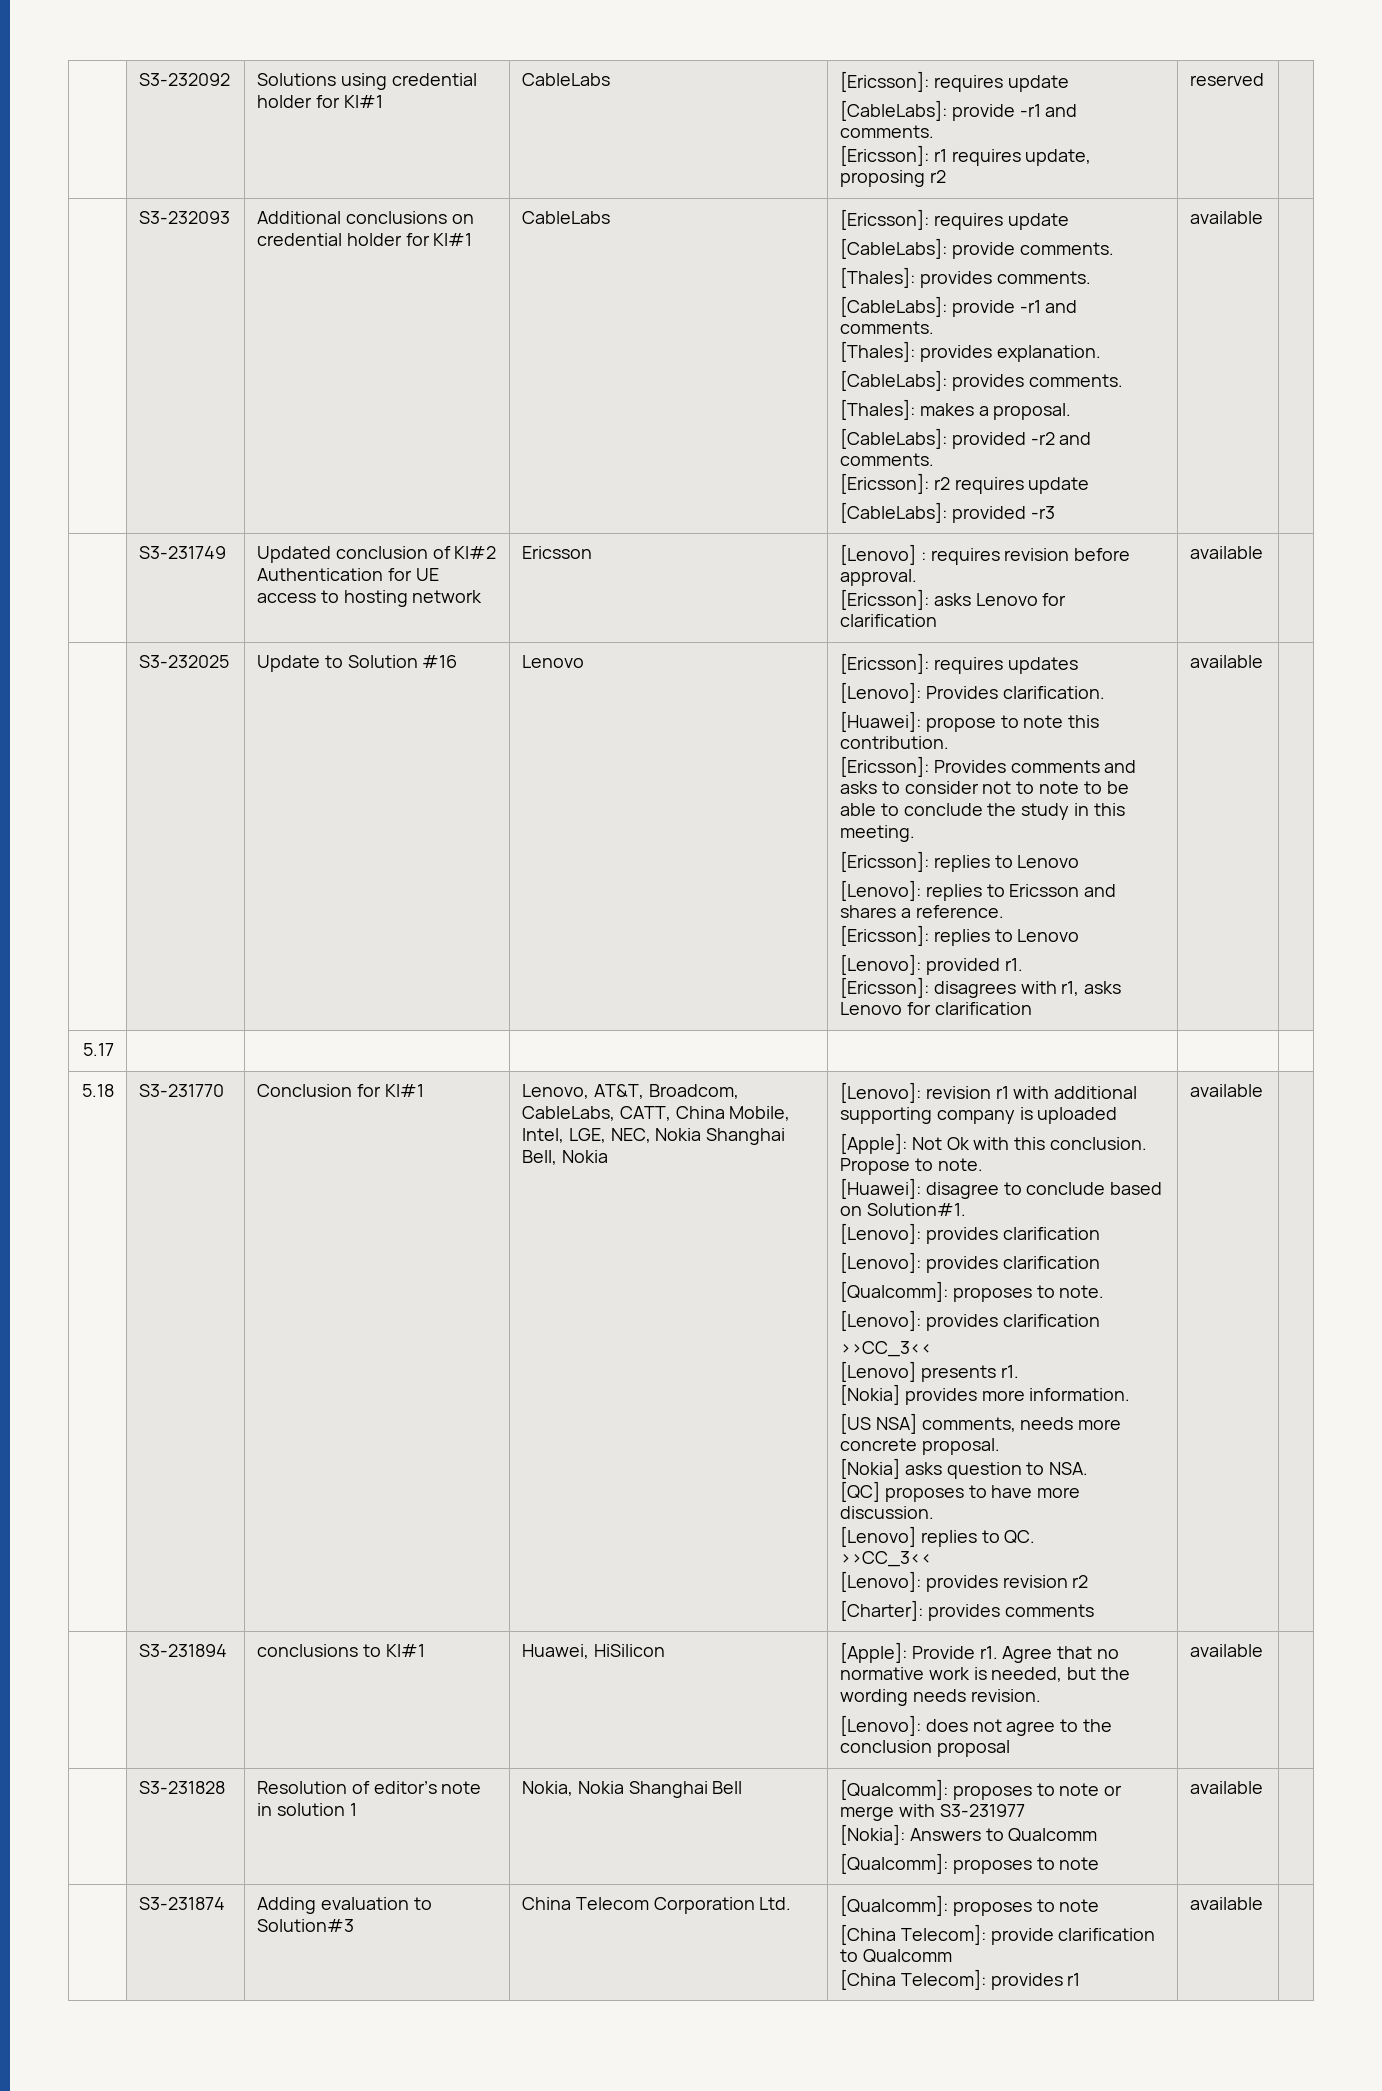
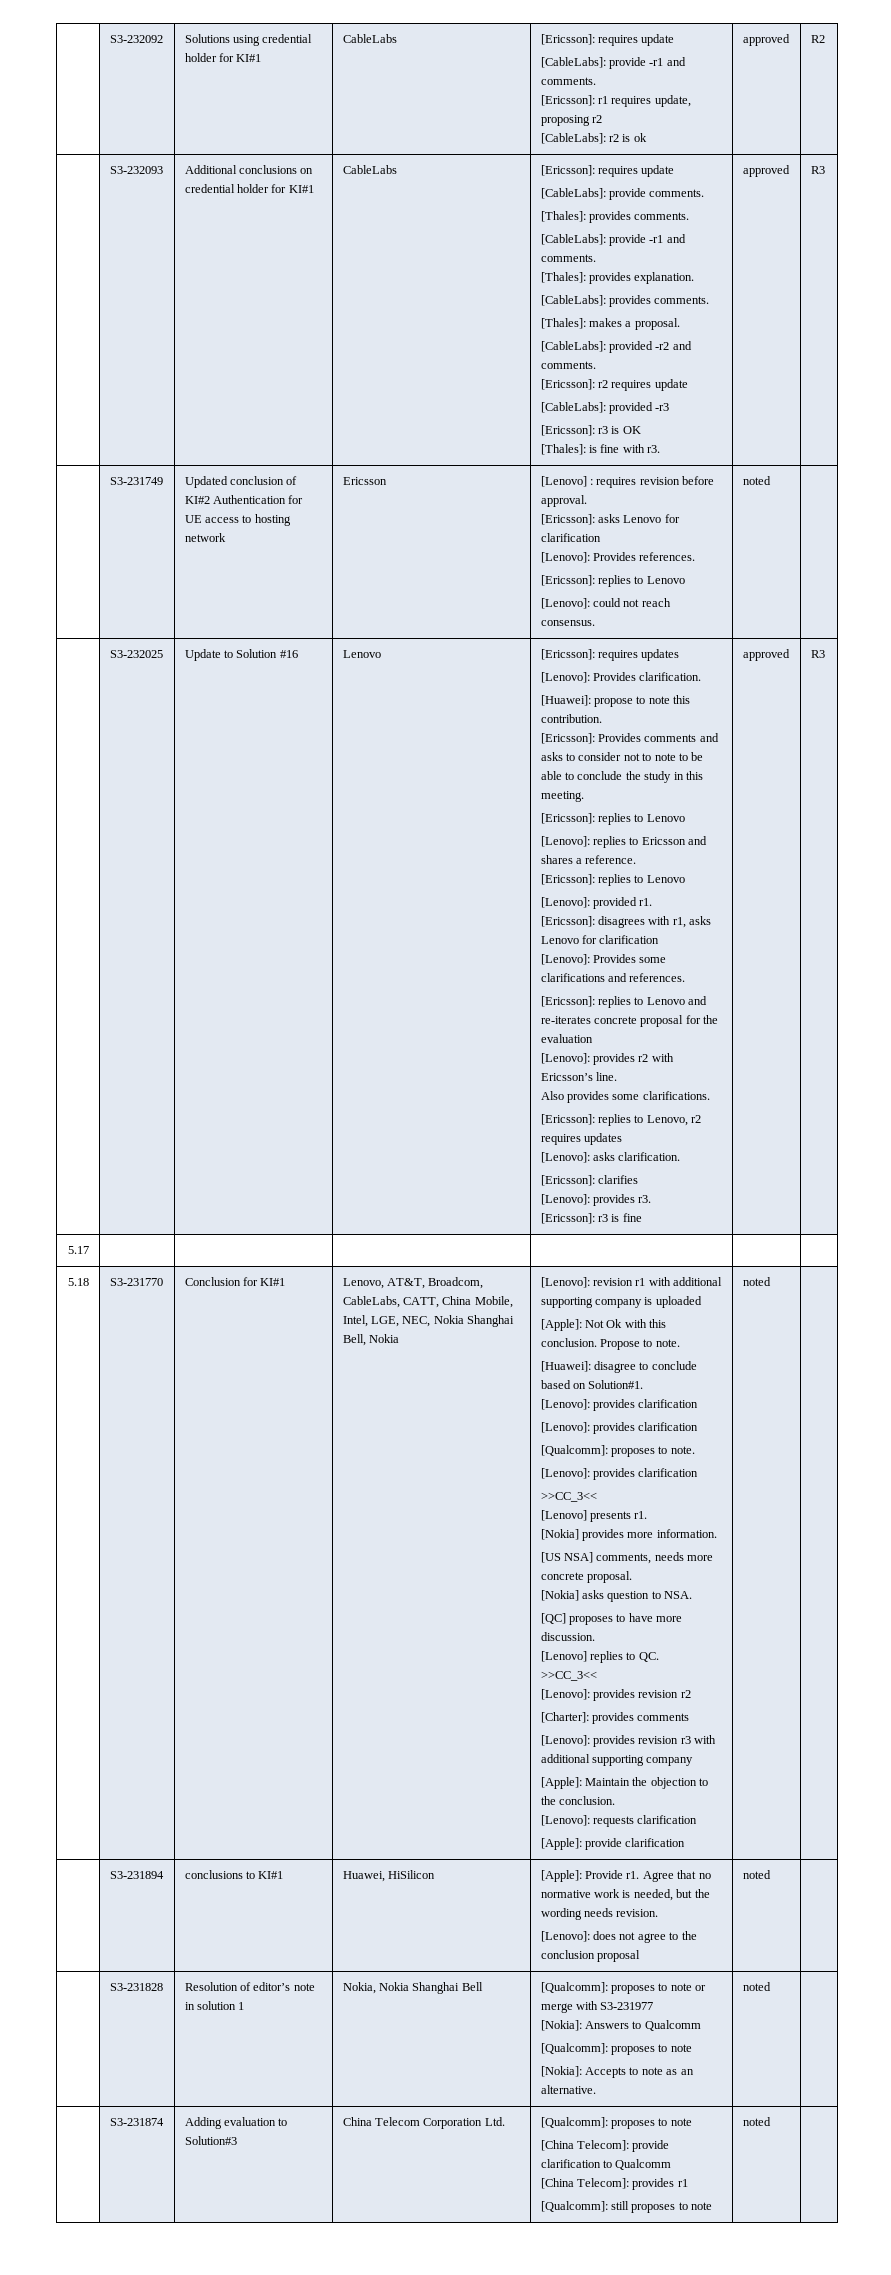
  | S3-232092 | Solutions using credential holder for KI#1 | CableLabs | [Ericsson]: requires update
  [CableLabs]: provide -r1 and comments.
- [Ericsson]: r1 requires update, proposing r2 | reserved |
+ [Ericsson]: r1 requires update, proposing r2
+ [CableLabs]: r2 is ok | approved | R2
- [CableLabs]: provided -r3 | available
+ [CableLabs]: provided -r3
+ [Ericsson]: r3 is OK
+ [Thales]: is fine with r3. | approved | R3
  | S3-231749 | Updated conclusion of KI#2 Authentication for UE access to hosting network | Ericsson | [Lenovo] : requires revision before approval.
- [Ericsson]: asks Lenovo for clarification | available |
+ [Ericsson]: asks Lenovo for clarification
+ [Lenovo]: Provides references.
+ [Ericsson]: replies to Lenovo
+ [Lenovo]: could not reach consensus. | noted |
- [Ericsson]: disagrees with r1, asks Lenovo for clarification | available
+ [Ericsson]: disagrees with r1, asks Lenovo for clarification
+ [Lenovo]: Provides some clarifications and references.
+ [Ericsson]: replies to Lenovo and re-iterates concrete proposal for the evaluation
+ [Lenovo]: provides r2 with Ericsson’s line.
+ Also provides some clarifications.
+ [Ericsson]: replies to Lenovo, r2 requires updates
+ [Lenovo]: asks clarification.
+ [Ericsson]: clarifies
+ [Lenovo]: provides r3.
+ [Ericsson]: r3 is fine | approved | R3
- [Charter]: provides comments | available
+ [Charter]: provides comments
+ [Lenovo]: provides revision r3 with additional supporting company
+ [Apple]: Maintain the objection to the conclusion.
+ [Lenovo]: requests clarification
+ [Apple]: provide clarification | noted
  | S3-231894 | conclusions to KI#1 | Huawei, HiSilicon | [Apple]: Provide r1. Agree that no normative work is needed, but the wording needs revision.
- [Lenovo]: does not agree to the conclusion proposal | available |
+ [Lenovo]: does not agree to the conclusion proposal | noted |
  | S3-231828 | Resolution of editor’s note in solution 1 | Nokia, Nokia Shanghai Bell | [Qualcomm]: proposes to note or merge with S3‑231977
  [Nokia]: Answers to Qualcomm
- [Qualcomm]: proposes to note | available |
+ [Qualcomm]: proposes to note
+ [Nokia]: Accepts to note as an alternative. | noted |
  | S3-231874 | Adding evaluation to Solution#3 | China Telecom Corporation Ltd. | [Qualcomm]: proposes to note
  [China Telecom]: provide clarification to Qualcomm
- [China Telecom]: provides r1 | available |
+ [China Telecom]: provides r1
+ [Qualcomm]: still proposes to note | noted |

